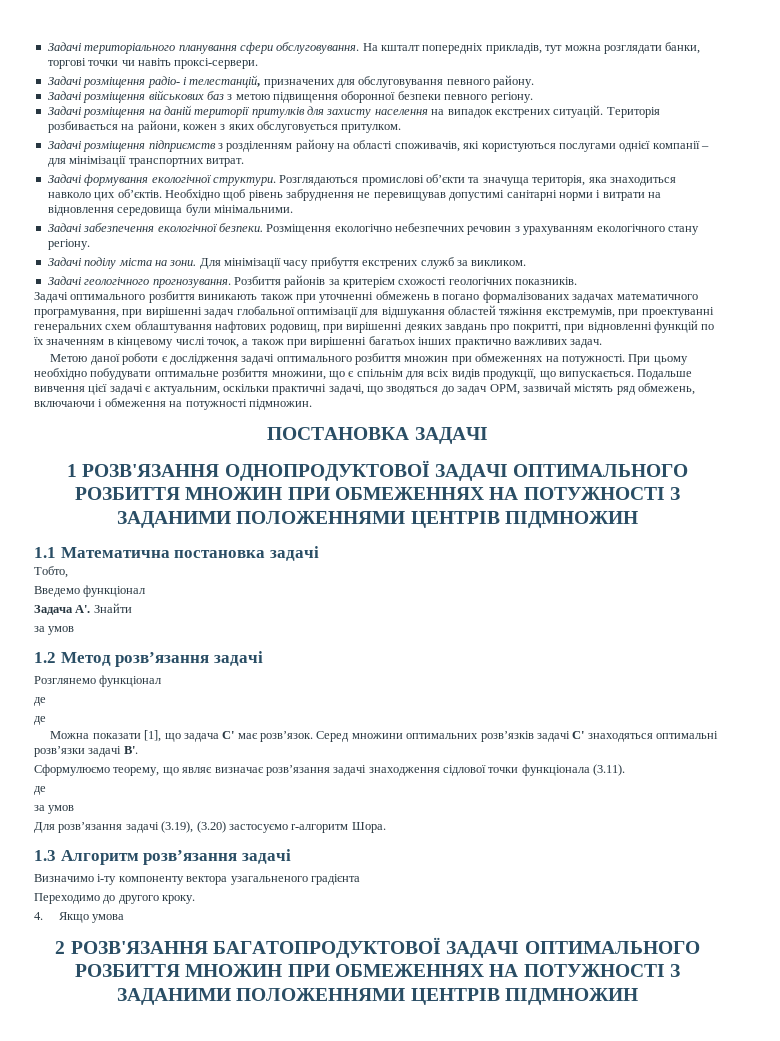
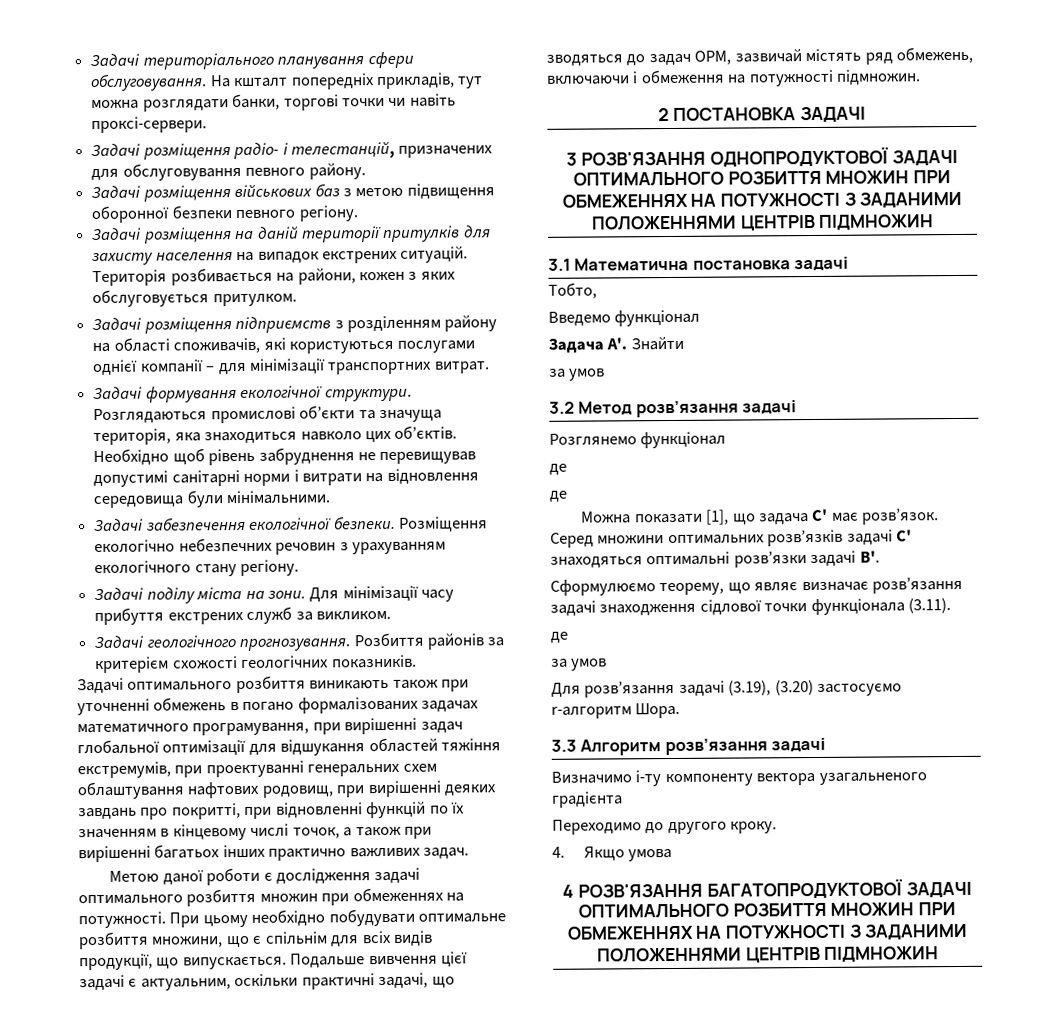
- ПОСТАНОВКА ЗАДАЧІ
+ 2 ПОСТАНОВКА ЗАДАЧІ
- 1 РОЗВ'ЯЗАННЯ ОДНОПРОДУКТОВОЇ ЗАДАЧІ ОПТИМАЛЬНОГО РОЗБИТТЯ МНОЖИН ПРИ ОБМЕЖЕННЯХ НА ПОТУЖНОСТІ З ЗАДАНИМИ ПОЛОЖЕННЯМИ ЦЕНТРІВ ПІДМНОЖИН
+ 3 РОЗВ'ЯЗАННЯ ОДНОПРОДУКТОВОЇ ЗАДАЧІ ОПТИМАЛЬНОГО РОЗБИТТЯ МНОЖИН ПРИ ОБМЕЖЕННЯХ НА ПОТУЖНОСТІ З ЗАДАНИМИ ПОЛОЖЕННЯМИ ЦЕНТРІВ ПІДМНОЖИН
- 1.1 Математична постановка задачі
+ 3.1 Математична постановка задачі
- 1.2 Метод розв’язання задачі
+ 3.2 Метод розв’язання задачі
- 1.3 Алгоритм розв’язання задачі
+ 3.3 Алгоритм розв’язання задачі
- 2 РОЗВ'ЯЗАННЯ БАГАТОПРОДУКТОВОЇ ЗАДАЧІ ОПТИМАЛЬНОГО РОЗБИТТЯ МНОЖИН ПРИ ОБМЕЖЕННЯХ НА ПОТУЖНОСТІ З ЗАДАНИМИ ПОЛОЖЕННЯМИ ЦЕНТРІВ ПІДМНОЖИН
+ 4 РОЗВ'ЯЗАННЯ БАГАТОПРОДУКТОВОЇ ЗАДАЧІ ОПТИМАЛЬНОГО РОЗБИТТЯ МНОЖИН ПРИ ОБМЕЖЕННЯХ НА ПОТУЖНОСТІ З ЗАДАНИМИ ПОЛОЖЕННЯМИ ЦЕНТРІВ ПІДМНОЖИН

